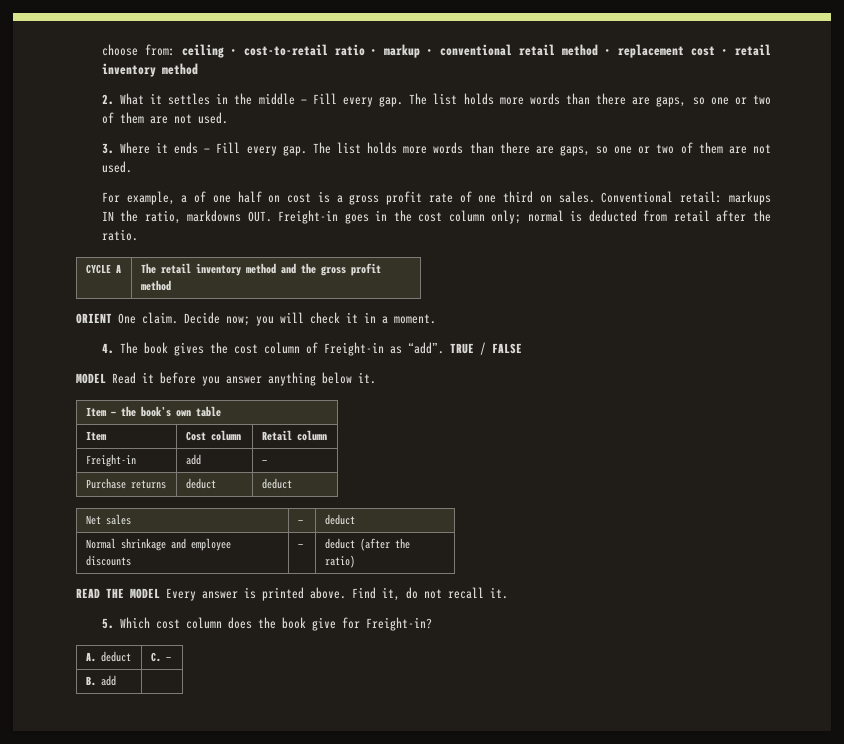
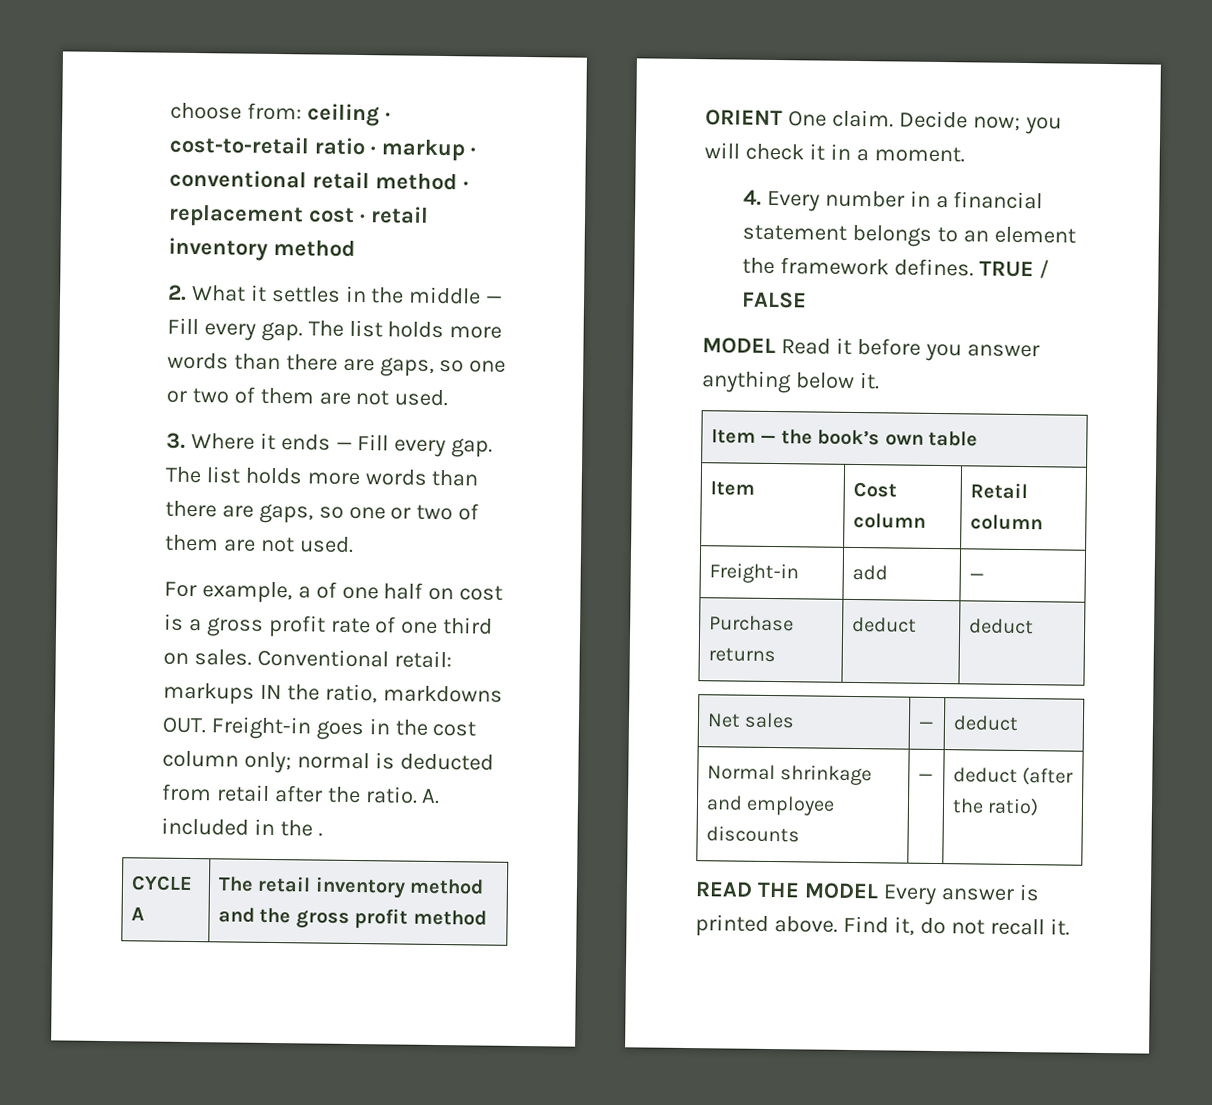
+ A. included in the .
- 4. The book gives the cost column of Freight-in as “add”.
+ 4. Every number in a financial statement belongs to an element the framework defines.
- 5. Which cost column does the book give for Freight-in?
- A. deduct | C. —
- B. add |

